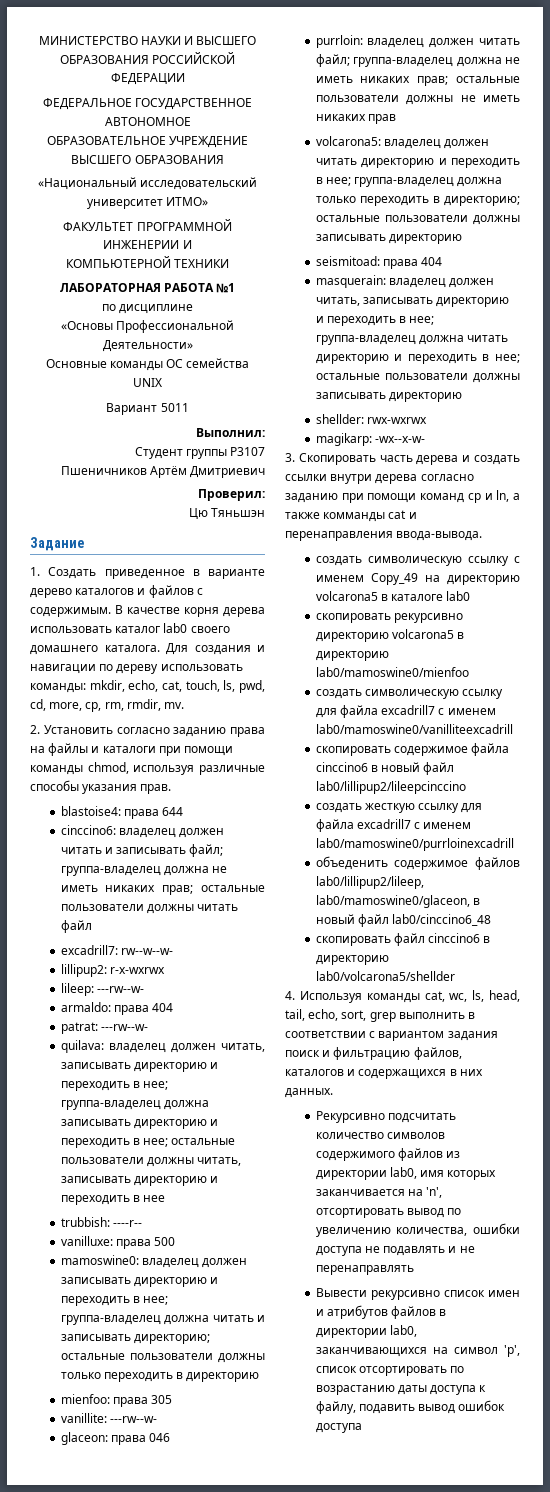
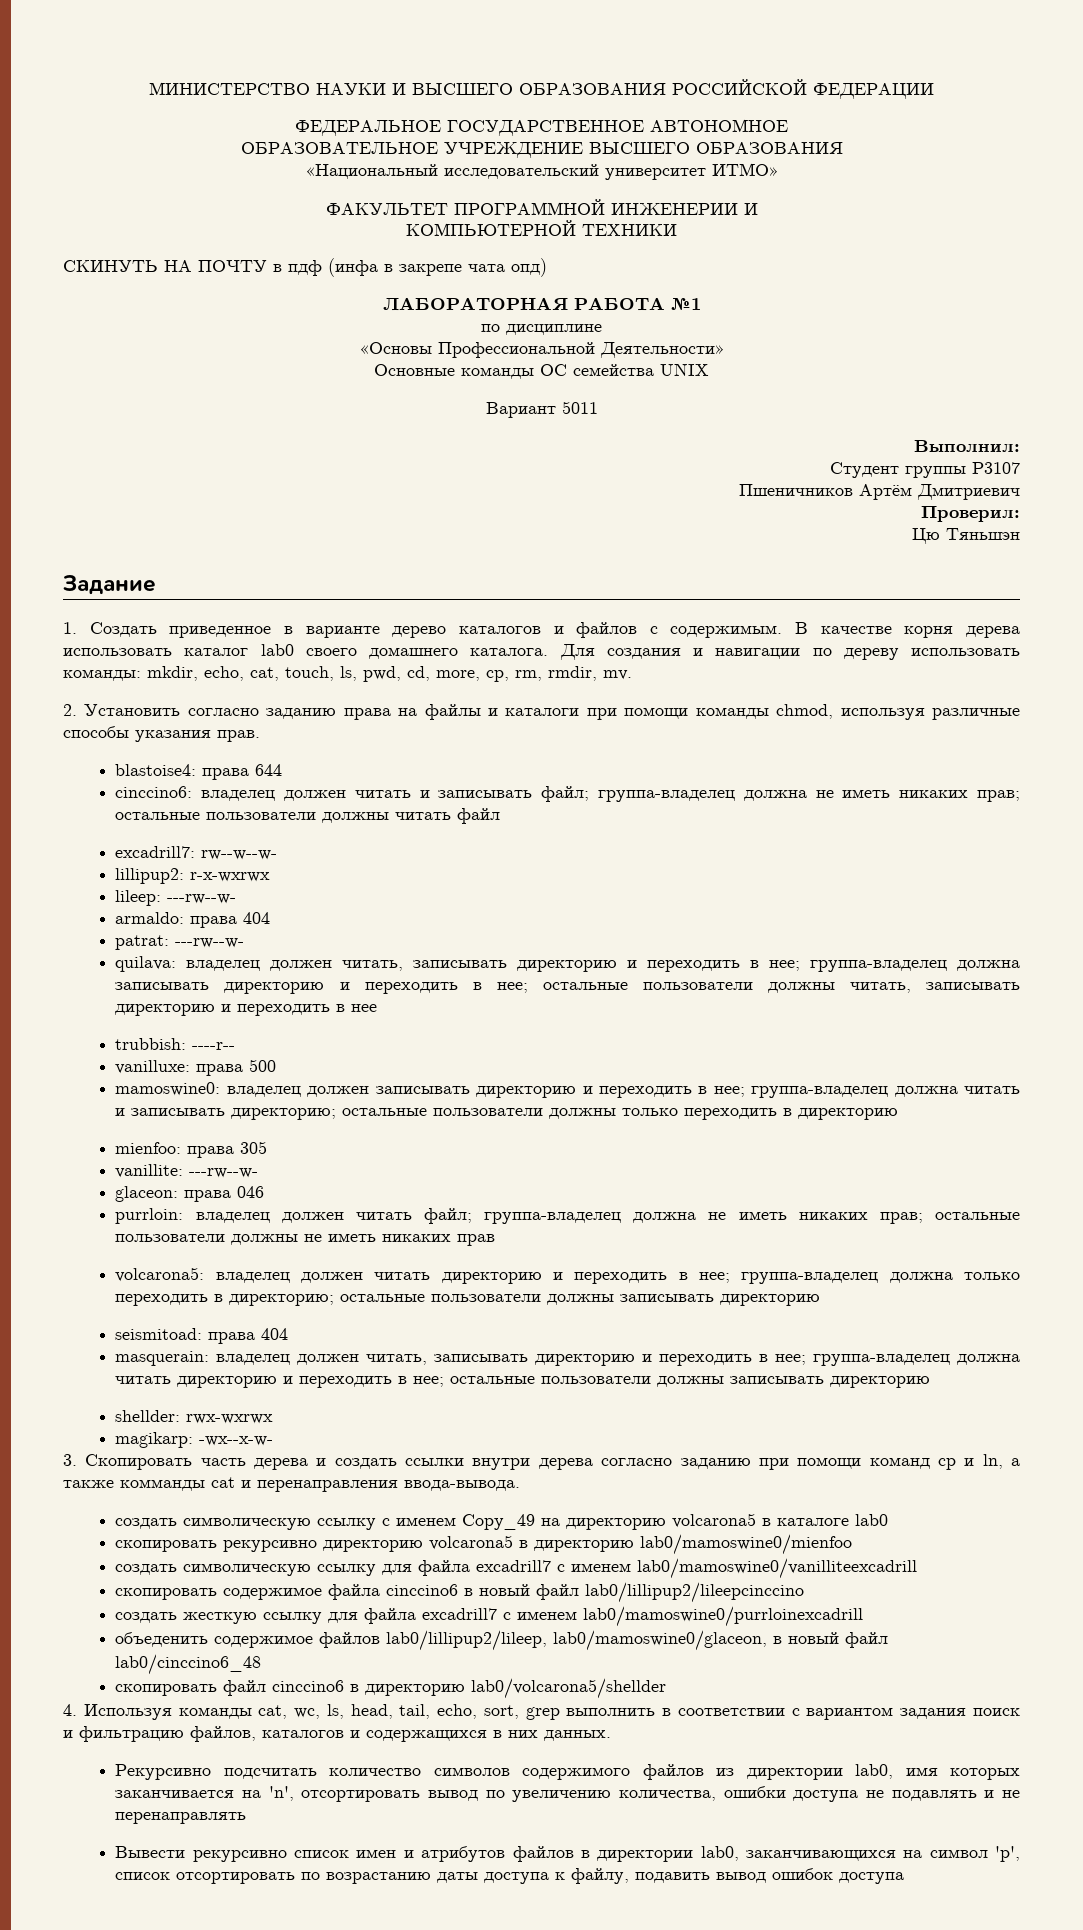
+ СКИНУТЬ НА ПОЧТУ в пдф (инфа в закрепе чата опд)

